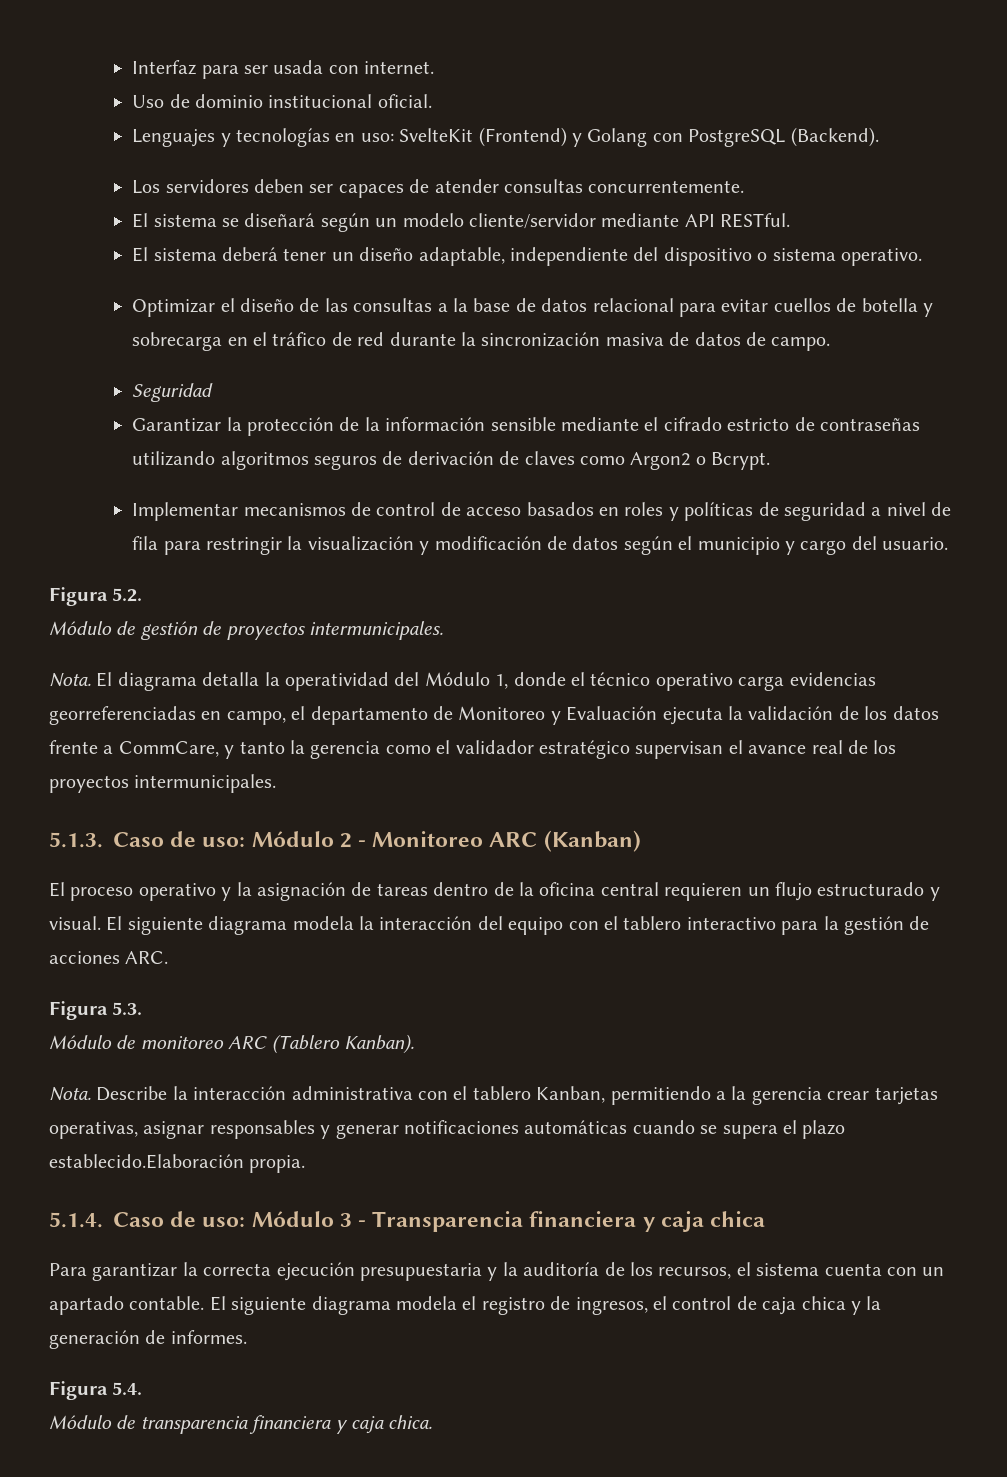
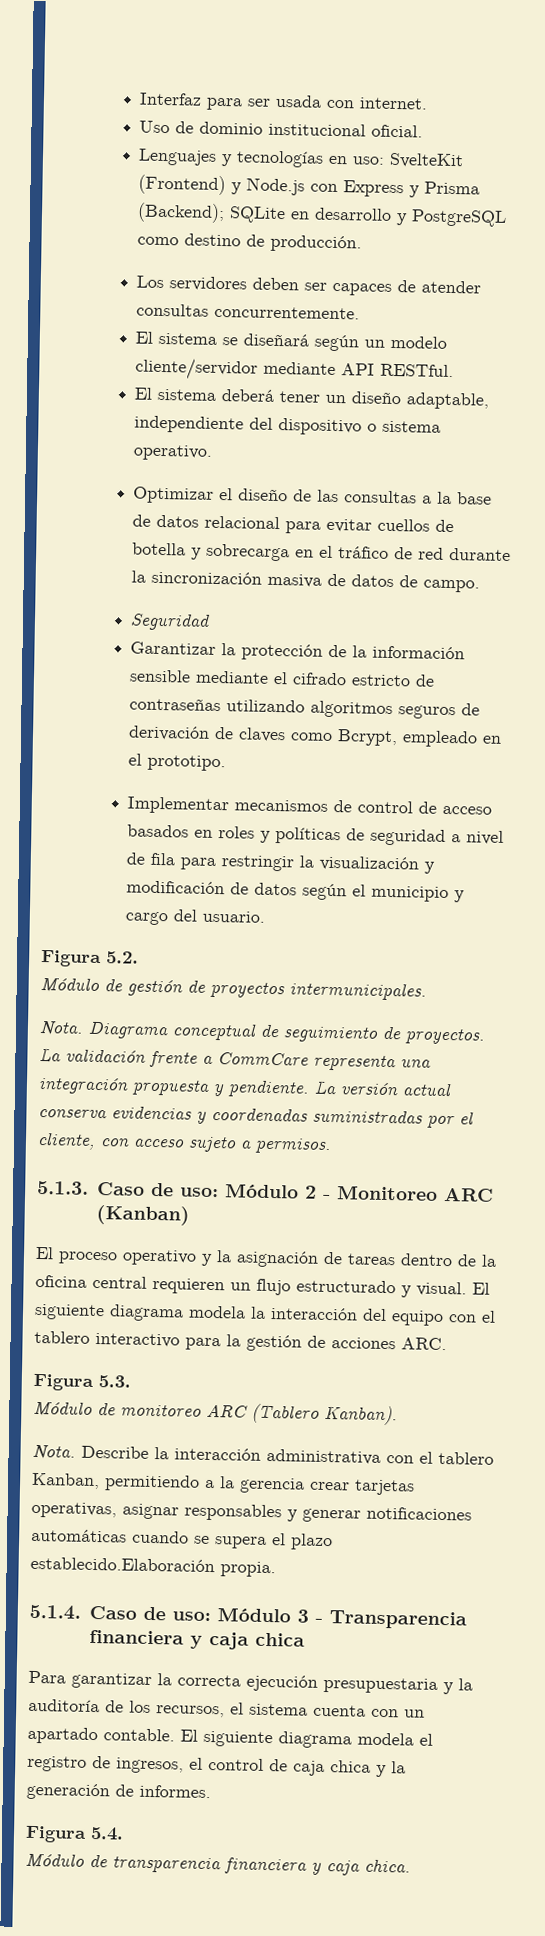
- Lenguajes y tecnologías en uso: SvelteKit (Frontend) y Golang con PostgreSQL (Backend).
+ Lenguajes y tecnologías en uso: SvelteKit (Frontend) y Node.js con Express y Prisma (Backend); SQLite en desarrollo y PostgreSQL como destino de producción.
- Garantizar la protección de la información sensible mediante el cifrado estricto de contraseñas utilizando algoritmos seguros de derivación de claves como Argon2 o Bcrypt.
+ Garantizar la protección de la información sensible mediante el cifrado estricto de contraseñas utilizando algoritmos seguros de derivación de claves como Bcrypt, empleado en el prototipo.
- El diagrama detalla la operatividad del Módulo 1, donde el técnico operativo carga evidencias georreferenciadas en campo, el departamento de Monitoreo y Evaluación ejecuta la validación de los datos frente a CommCare, y tanto la gerencia como el validador estratégico supervisan el avance real de los proyectos intermunicipales.
+ Diagrama conceptual de seguimiento de proyectos. La validación frente a CommCare representa una integración propuesta y pendiente. La versión actual conserva evidencias y coordenadas suministradas por el cliente, con acceso sujeto a permisos.

